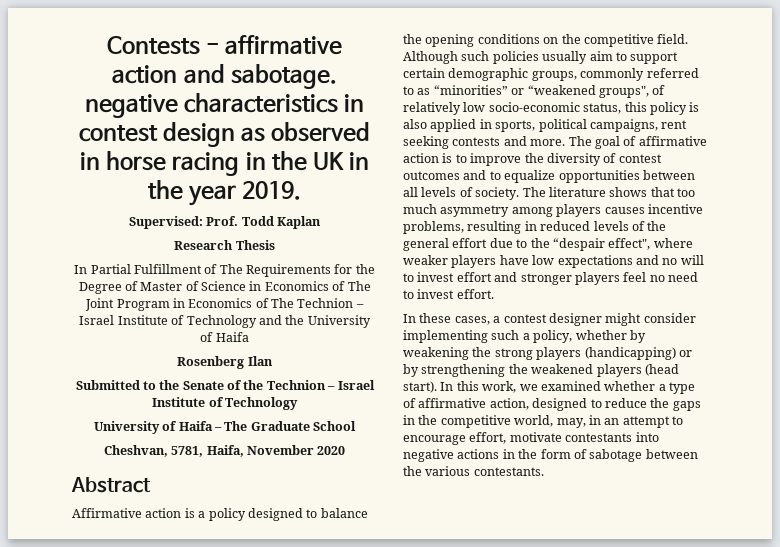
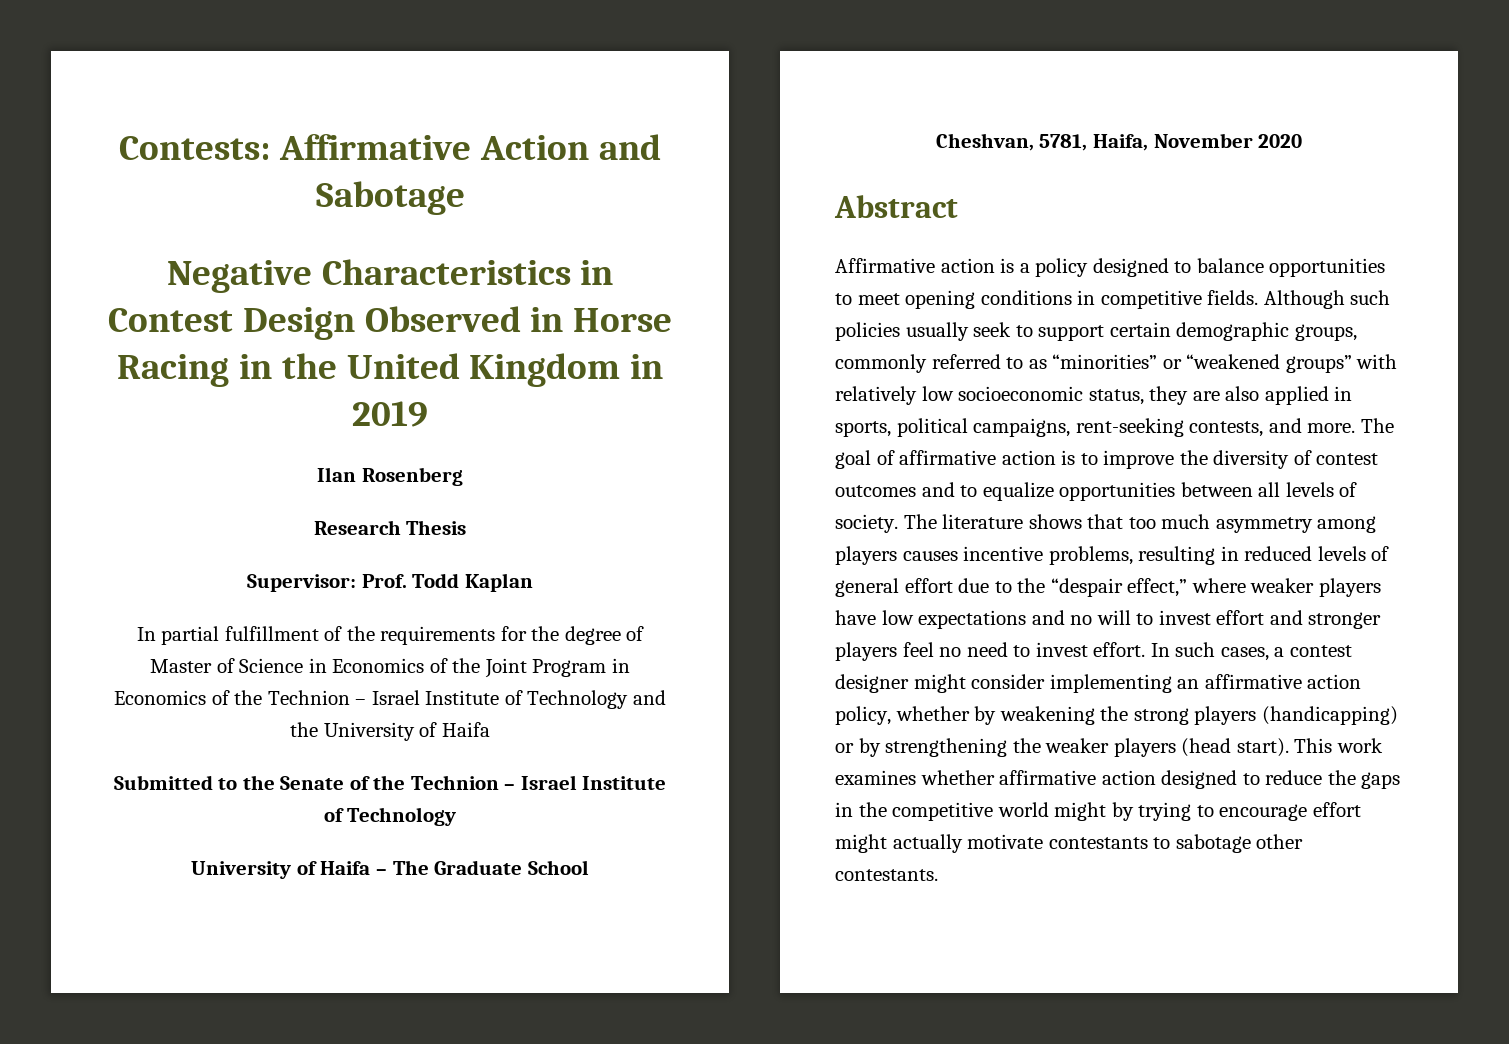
- Contests - affirmative action and sabotage. negative characteristics in contest design as observed in horse racing in the UK in the year 2019.
- Supervised: Prof. Todd Kaplan
+ Contests: Affirmative Action and Sabotage
+ Negative Characteristics in Contest Design Observed in Horse Racing in the United Kingdom in 2019
+ Ilan Rosenberg
+ Research Thesis
+ Supervisor: Prof. Todd Kaplan
- Research Thesis
- In Partial Fulfillment of The Requirements for the Degree of Master of Science in Economics of The Joint Program in Economics of The Technion – Israel Institute of Technology and the University of Haifa
+ In partial fulfillment of the requirements for the degree of Master of Science in Economics of the Joint Program in Economics of the Technion – Israel Institute of Technology and the University of Haifa
- Rosenberg Ilan
- Affirmative action is a policy designed to balance the opening conditions on the competitive field.
+ Affirmative action is a policy designed to balance opportunities to meet opening conditions in competitive fields.
- Although such policies usually aim to support certain demographic groups, commonly referred to as “minorities” or “weakened groups", of relatively low socio-economic status, this policy is also applied in sports, political campaigns, rent seeking contests and more.
+ Although such policies usually seek to support certain demographic groups, commonly referred to as “minorities” or “weakened groups” with relatively low socioeconomic status, they are also applied in sports, political campaigns, rent-seeking contests, and more.
- The literature shows that too much asymmetry among players causes incentive problems, resulting in reduced levels of the general effort due to the “despair effect", where weaker players have low expectations and no will to invest effort and stronger players feel no need to invest effort.
- In these cases, a contest designer might consider implementing such a policy, whether by weakening the strong players (handicapping) or by strengthening the weakened players (head start).
+ The literature shows that too much asymmetry among players causes incentive problems, resulting in reduced levels of general effort due to the “despair effect,” where weaker players have low expectations and no will to invest effort and stronger players feel no need to invest effort. In such cases, a contest designer might consider implementing an affirmative action policy, whether by weakening the strong players (handicapping) or by strengthening the weaker players (head start).
- In this work, we examined whether a type of affirmative action, designed to reduce the gaps in the competitive world, may, in an attempt to encourage effort, motivate contestants into negative actions in the form of sabotage between the various contestants.
+ This work examines whether affirmative action designed to reduce the gaps in the competitive world might by trying to encourage effort might actually motivate contestants to sabotage other contestants.

